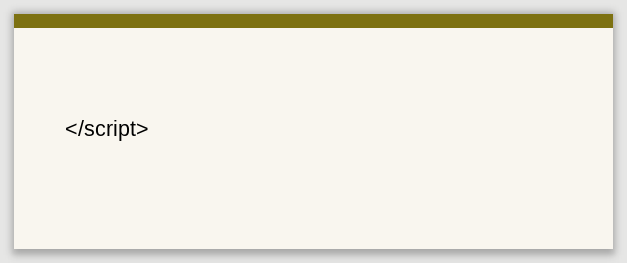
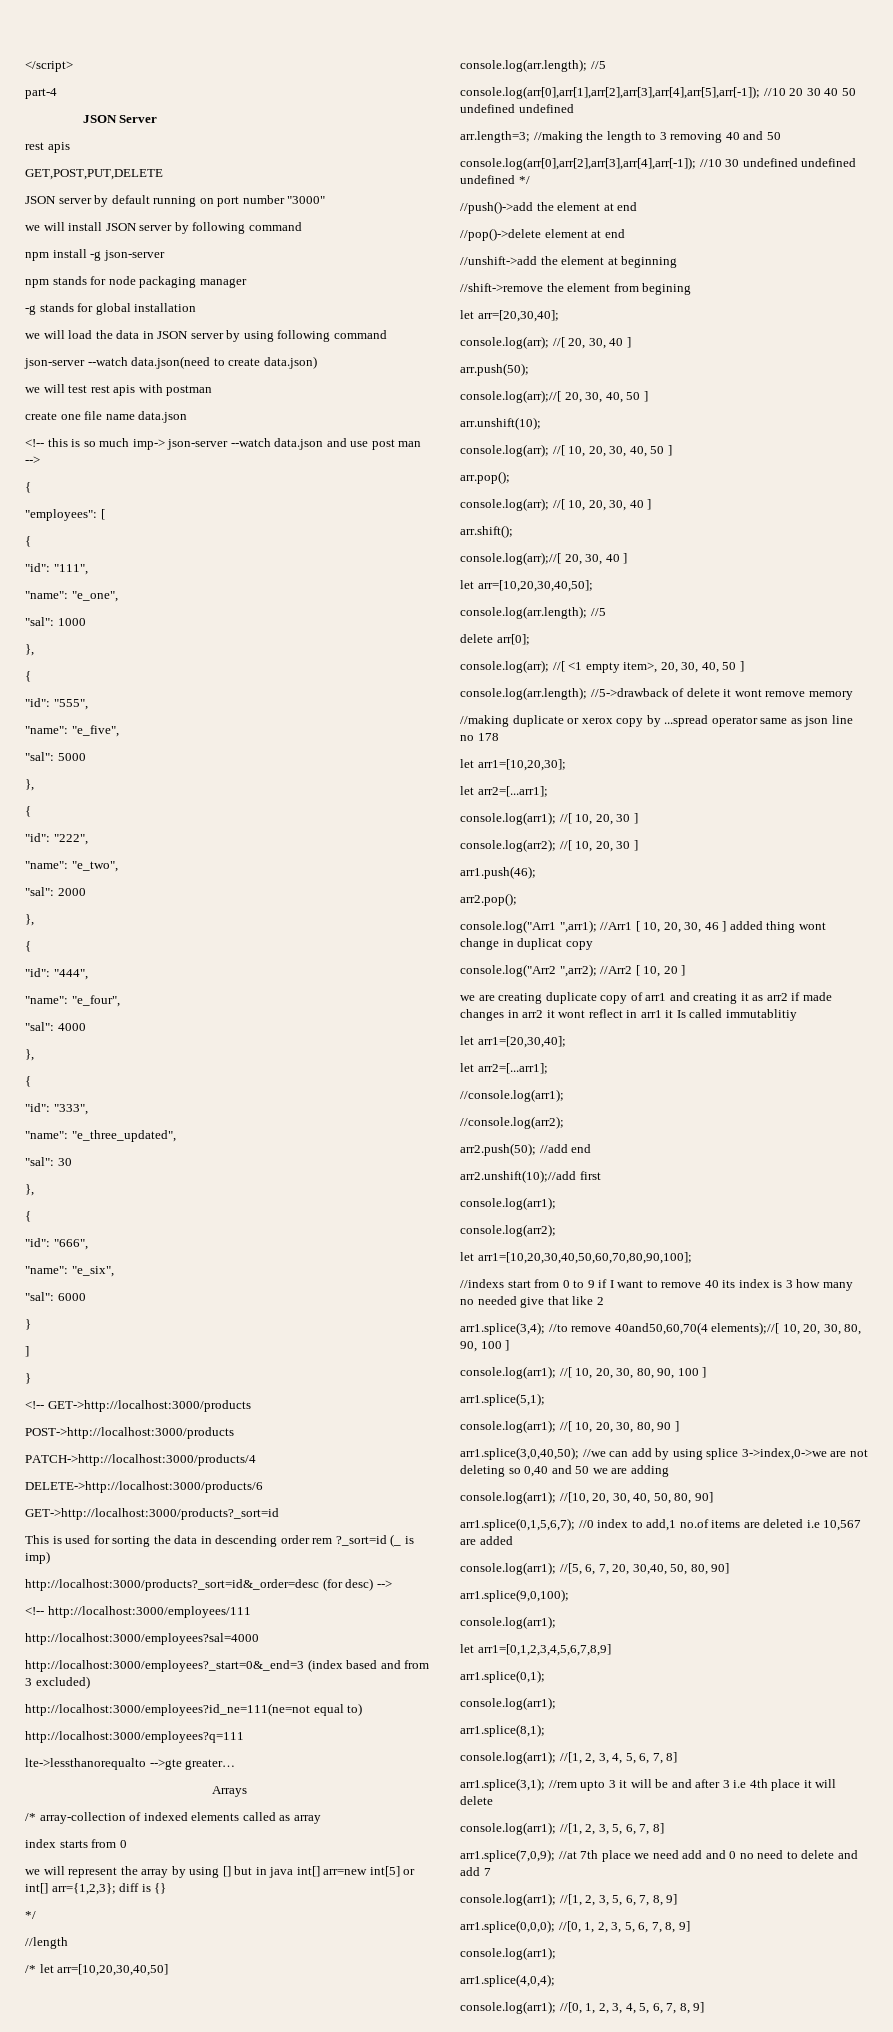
+ part-4
+ JSON Server
+ rest apis
+ GET,POST,PUT,DELETE
+ JSON server by default running on port number "3000"
+ we will install JSON server by following command
+ npm install -g json-server
+ npm stands for node packaging manager
+ -g stands for global installation
+ we will load the data in JSON server by using following command
+ json-server --watch data.json(need to create data.json)
+ we will test rest apis with postman
+ create one file name data.json
+ <!-- this is so much imp-> json-server --watch data.json and use post man -->
+ {
+ "employees": [
+ {
+ "id": "111",
+ "name": "e_one",
+ "sal": 1000
+ },
+ {
+ "id": "555",
+ "name": "e_five",
+ "sal": 5000
+ },
+ {
+ "id": "222",
+ "name": "e_two",
+ "sal": 2000
+ },
+ {
+ "id": "444",
+ "name": "e_four",
+ "sal": 4000
+ },
+ {
+ "id": "333",
+ "name": "e_three_updated",
+ "sal": 30
+ },
+ {
+ "id": "666",
+ "name": "e_six",
+ "sal": 6000
+ }
+ ]
+ }
+ <!-- GET->http://localhost:3000/products
+ POST->http://localhost:3000/products
+ PATCH->http://localhost:3000/products/4
+ DELETE->http://localhost:3000/products/6
+ GET->http://localhost:3000/products?_sort=id
+ This is used for sorting the data in descending order rem ?_sort=id (_ is imp)
+ http://localhost:3000/products?_sort=id&_order=desc (for desc) -->
+ <!-- http://localhost:3000/employees/111
+ http://localhost:3000/employees?sal=4000
+ http://localhost:3000/employees?_start=0&_end=3 (index based and from 3 excluded)
+ http://localhost:3000/employees?id_ne=111(ne=not equal to)
+ http://localhost:3000/employees?q=111
+ lte->lessthanorequalto -->gte greater…
+ Arrays
+ /* array-collection of indexed elements called as array
+ index starts from 0
+ we will represent the array by using [] but in java int[] arr=new int[5] or int[] arr={1,2,3}; diff is {}
+ */
+ //length
+ /* let arr=[10,20,30,40,50]
+ console.log(arr.length); //5
+ console.log(arr[0],arr[1],arr[2],arr[3],arr[4],arr[5],arr[-1]); //10 20 30 40 50 undefined undefined
+ arr.length=3; //making the length to 3 removing 40 and 50
+ console.log(arr[0],arr[2],arr[3],arr[4],arr[-1]); //10 30 undefined undefined undefined */
+ //push()->add the element at end
+ //pop()->delete element at end
+ //unshift->add the element at beginning
+ //shift->remove the element from begining
+ let arr=[20,30,40];
+ console.log(arr); //[ 20, 30, 40 ]
+ arr.push(50);
+ console.log(arr);//[ 20, 30, 40, 50 ]
+ arr.unshift(10);
+ console.log(arr); //[ 10, 20, 30, 40, 50 ]
+ arr.pop();
+ console.log(arr); //[ 10, 20, 30, 40 ]
+ arr.shift();
+ console.log(arr);//[ 20, 30, 40 ]
+ let arr=[10,20,30,40,50];
+ console.log(arr.length); //5
+ delete arr[0];
+ console.log(arr); //[ <1 empty item>, 20, 30, 40, 50 ]
+ console.log(arr.length); //5->drawback of delete it wont remove memory
+ //making duplicate or xerox copy by ...spread operator same as json line no 178
+ let arr1=[10,20,30];
+ let arr2=[...arr1];
+ console.log(arr1); //[ 10, 20, 30 ]
+ console.log(arr2); //[ 10, 20, 30 ]
+ arr1.push(46);
+ arr2.pop();
+ console.log("Arr1 ",arr1); //Arr1 [ 10, 20, 30, 46 ] added thing wont change in duplicat copy
+ console.log("Arr2 ",arr2); //Arr2 [ 10, 20 ]
+ we are creating duplicate copy of arr1 and creating it as arr2 if made changes in arr2 it wont reflect in arr1 it Is called immutablitiy
+ let arr1=[20,30,40];
+ let arr2=[...arr1];
+ //console.log(arr1);
+ //console.log(arr2);
+ arr2.push(50); //add end
+ arr2.unshift(10);//add first
+ console.log(arr1);
+ console.log(arr2);
+ let arr1=[10,20,30,40,50,60,70,80,90,100];
+ //indexs start from 0 to 9 if I want to remove 40 its index is 3 how many no needed give that like 2
+ arr1.splice(3,4); //to remove 40and50,60,70(4 elements);//[ 10, 20, 30, 80, 90, 100 ]
+ console.log(arr1); //[ 10, 20, 30, 80, 90, 100 ]
+ arr1.splice(5,1);
+ console.log(arr1); //[ 10, 20, 30, 80, 90 ]
+ arr1.splice(3,0,40,50); //we can add by using splice 3->index,0->we are not deleting so 0,40 and 50 we are adding
+ console.log(arr1); //[10, 20, 30, 40, 50, 80, 90]
+ arr1.splice(0,1,5,6,7); //0 index to add,1 no.of items are deleted i.e 10,567 are added
+ console.log(arr1); //[5, 6, 7, 20, 30,40, 50, 80, 90]
+ arr1.splice(9,0,100);
+ console.log(arr1);
+ let arr1=[0,1,2,3,4,5,6,7,8,9]
+ arr1.splice(0,1);
+ console.log(arr1);
+ arr1.splice(8,1);
+ console.log(arr1); //[1, 2, 3, 4, 5, 6, 7, 8]
+ arr1.splice(3,1); //rem upto 3 it will be and after 3 i.e 4th place it will delete
+ console.log(arr1); //[1, 2, 3, 5, 6, 7, 8]
+ arr1.splice(7,0,9); //at 7th place we need add and 0 no need to delete and add 7
+ console.log(arr1); //[1, 2, 3, 5, 6, 7, 8, 9]
+ arr1.splice(0,0,0); //[0, 1, 2, 3, 5, 6, 7, 8, 9]
+ console.log(arr1);
+ arr1.splice(4,0,4);
+ console.log(arr1); //[0, 1, 2, 3, 4, 5, 6, 7, 8, 9]

